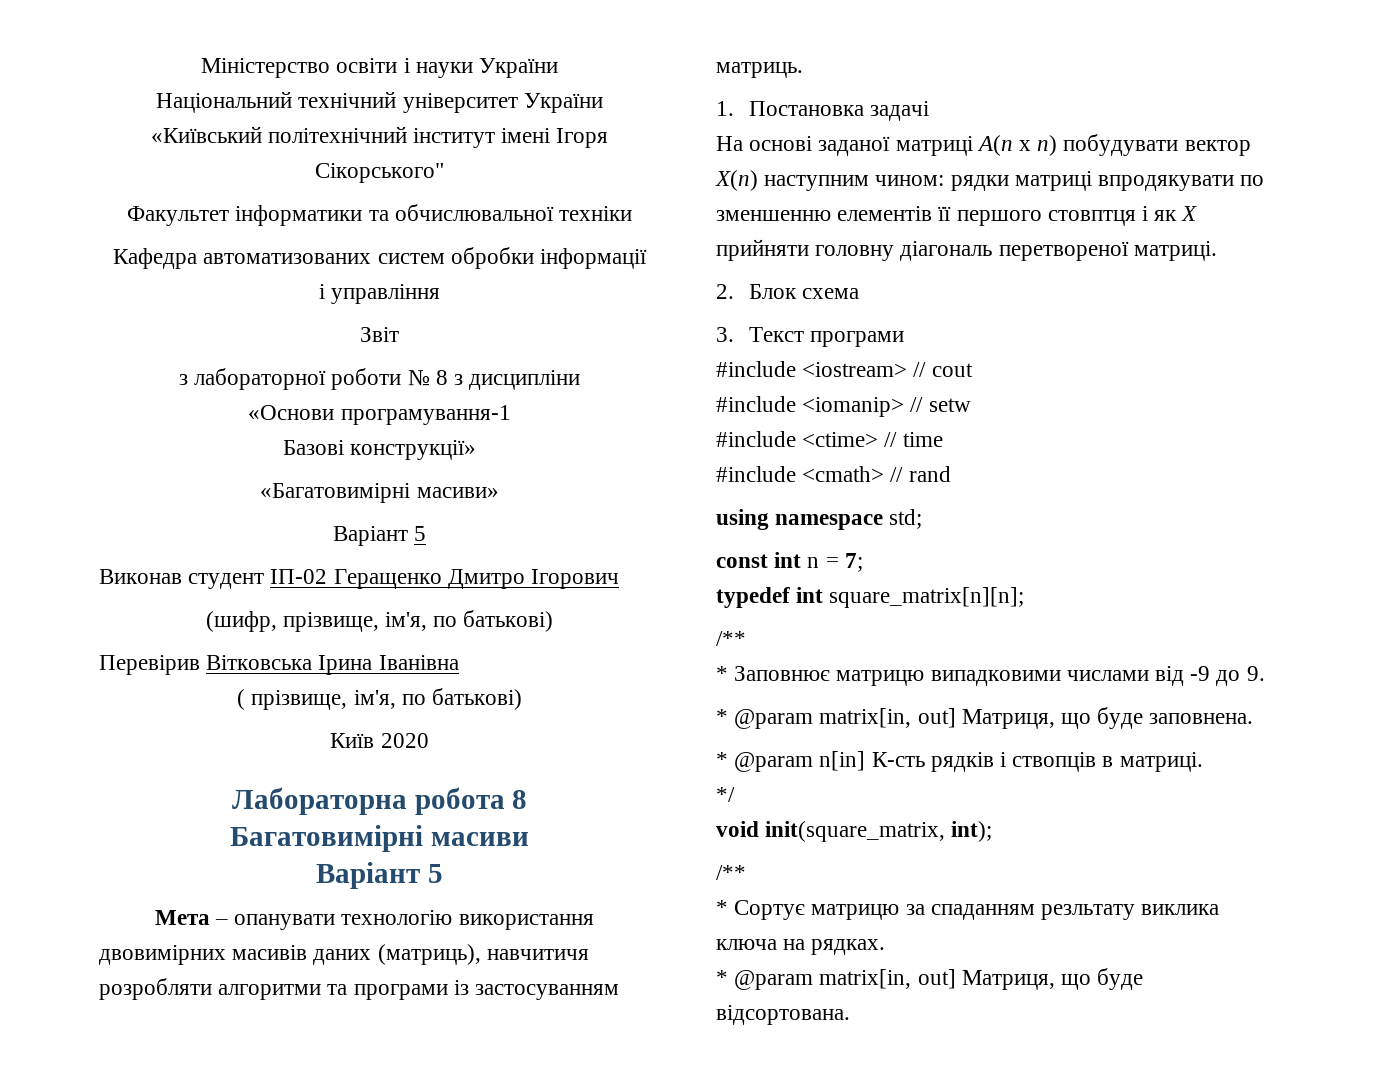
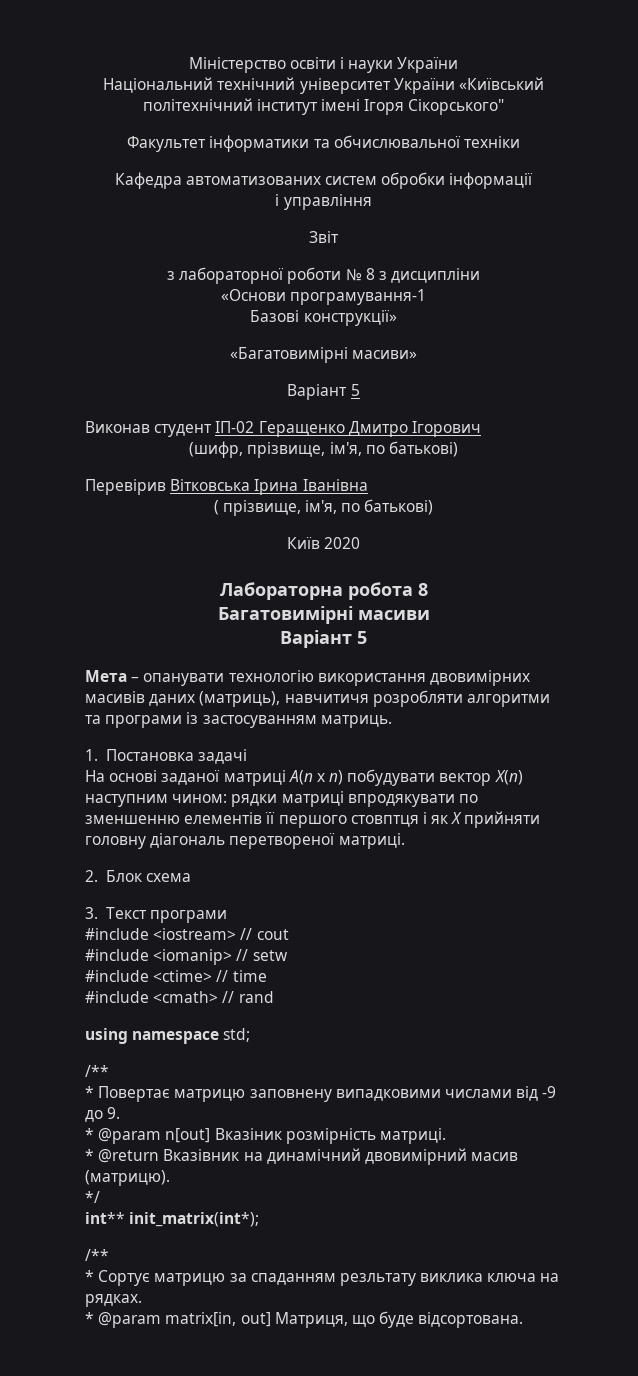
  using namespace std;
- const int n = 7;
- typedef int square_matrix[n][n];
  /**
- * Заповнює матрицю випадковими числами від -9 до 9.
+ * Повертає матрицю заповнену випадковими числами від -9 до 9.
- * @param matrix[in, out] Матриця, що буде заповнена.
- * @param n[in] К-сть рядків і ствопців в матриці.
+ * @param n[out] Вказіник розмірність матриці.
+ * @return Вказівник на динамічний двовимірний масив (матрицю).
  */
- void init(square_matrix, int);
+ int** init_matrix(int*);

